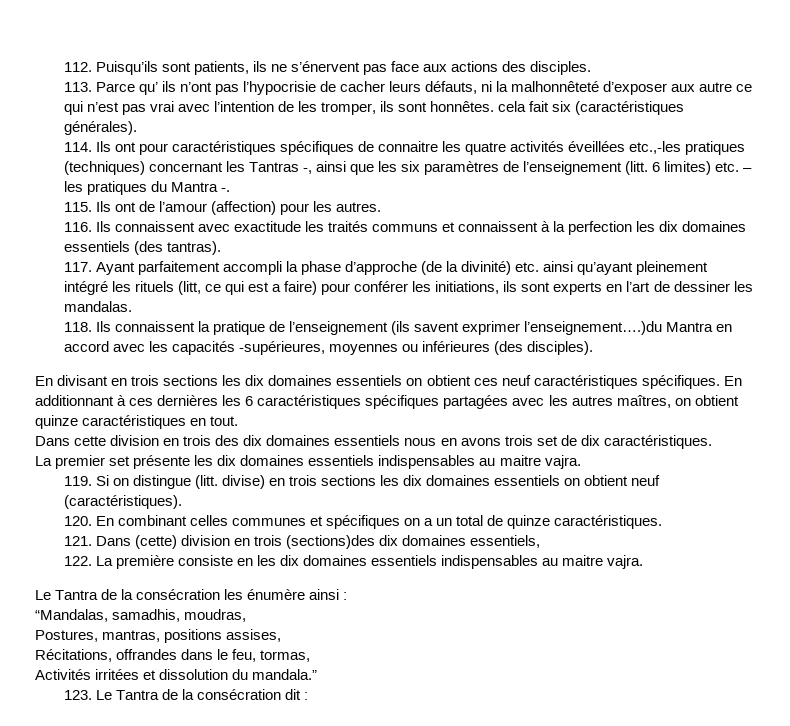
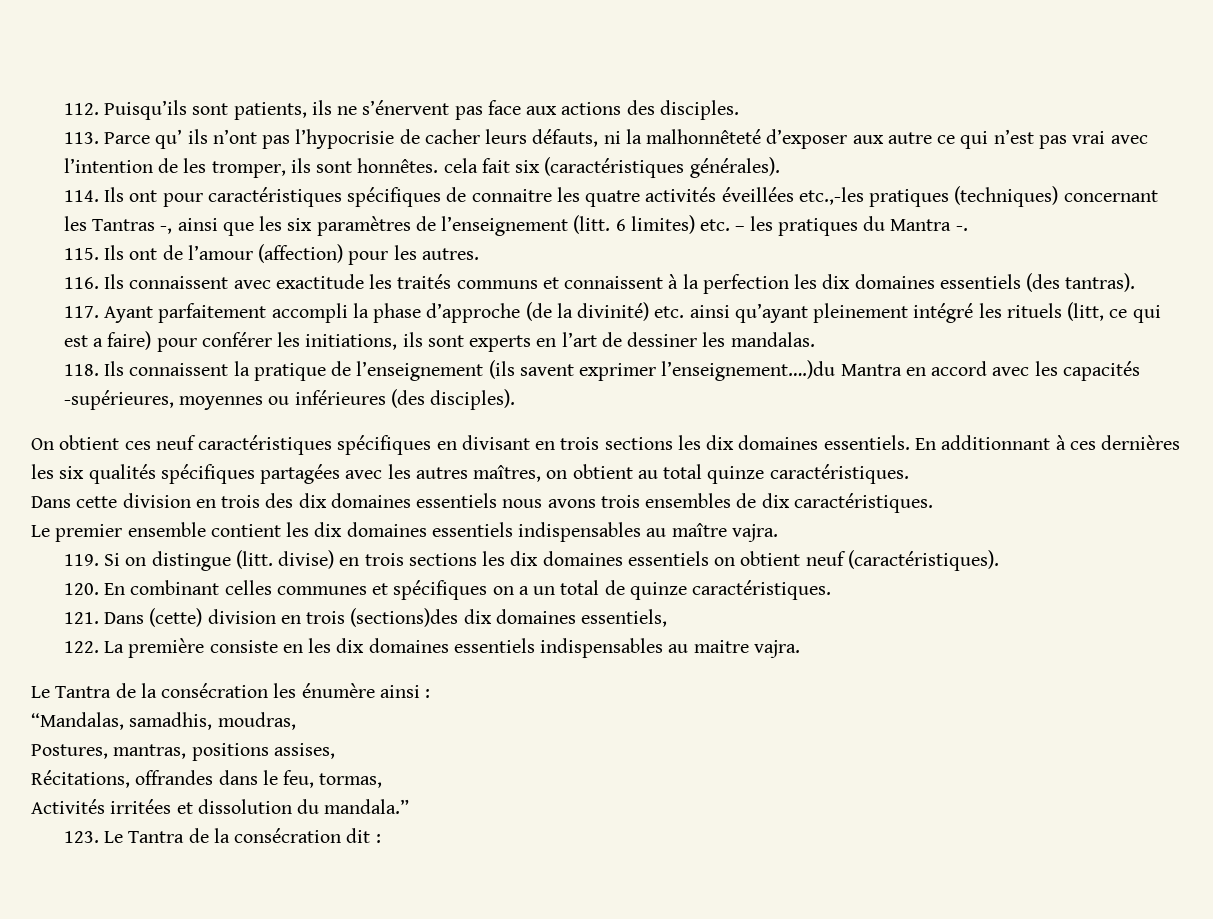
- En divisant en trois sections les dix domaines essentiels on obtient ces neuf caractéristiques spécifiques.
+ On obtient ces neuf caractéristiques spécifiques en divisant en trois sections les dix domaines essentiels.
- En additionnant à ces dernières les 6 caractéristiques spécifiques partagées avec les autres maîtres, on obtient quinze caractéristiques en tout.
+ En additionnant à ces dernières les six qualités spécifiques partagées avec les autres maîtres, on obtient au total quinze caractéristiques.
- Dans cette division en trois des dix domaines essentiels nous en avons trois set de dix caractéristiques.
+ Dans cette division en trois des dix domaines essentiels nous avons trois ensembles de dix caractéristiques.
- La premier set présente les dix domaines essentiels indispensables au maitre vajra.
+ Le premier ensemble contient les dix domaines essentiels indispensables au maître vajra.

